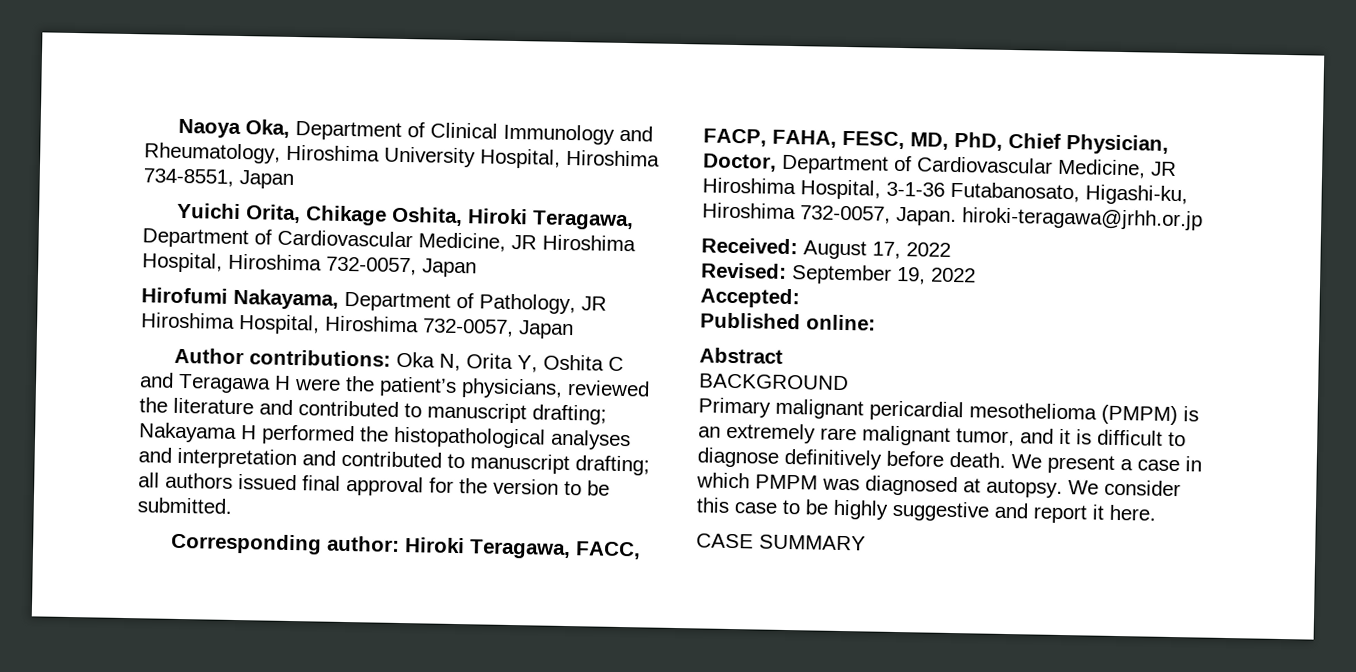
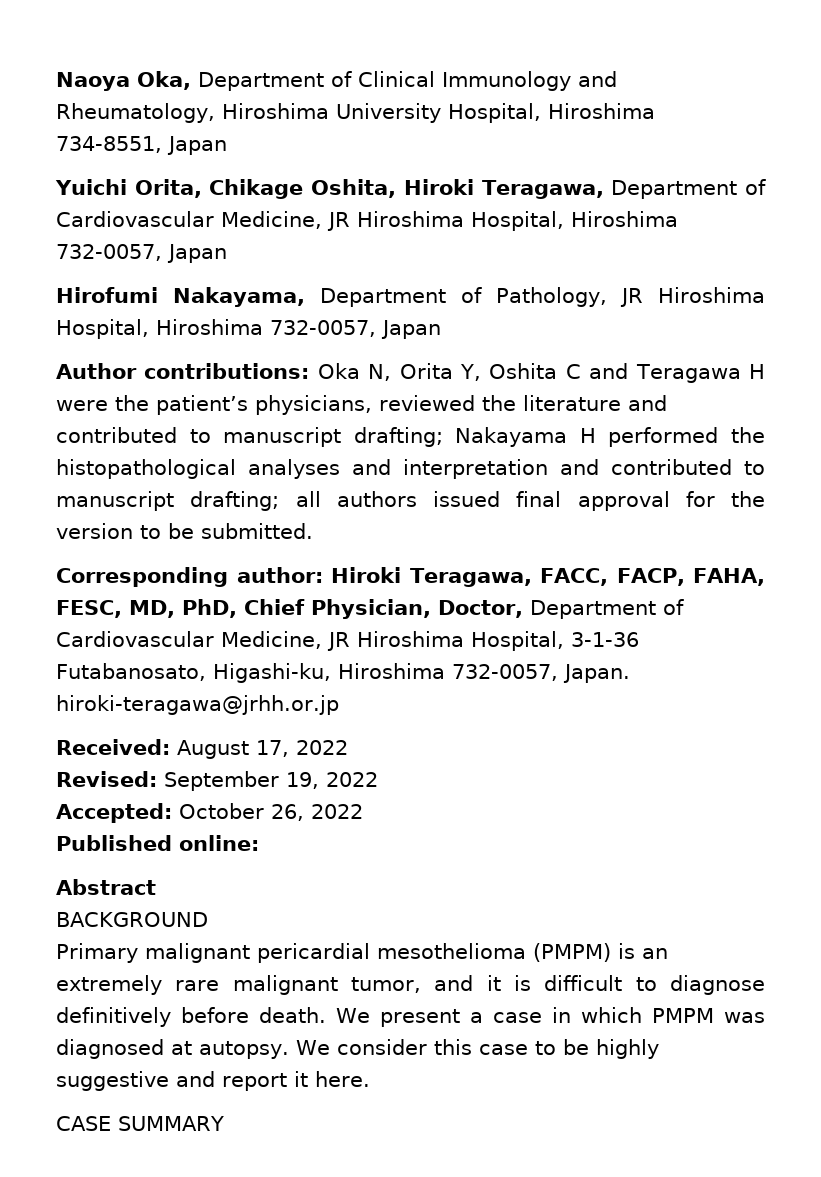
- Accepted:
+ Accepted: October 26, 2022

